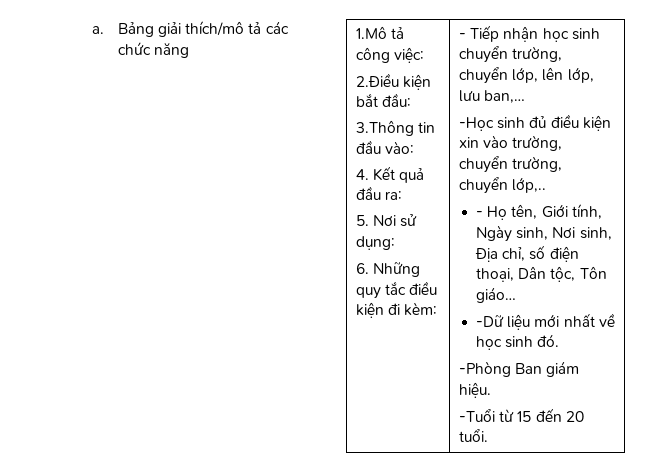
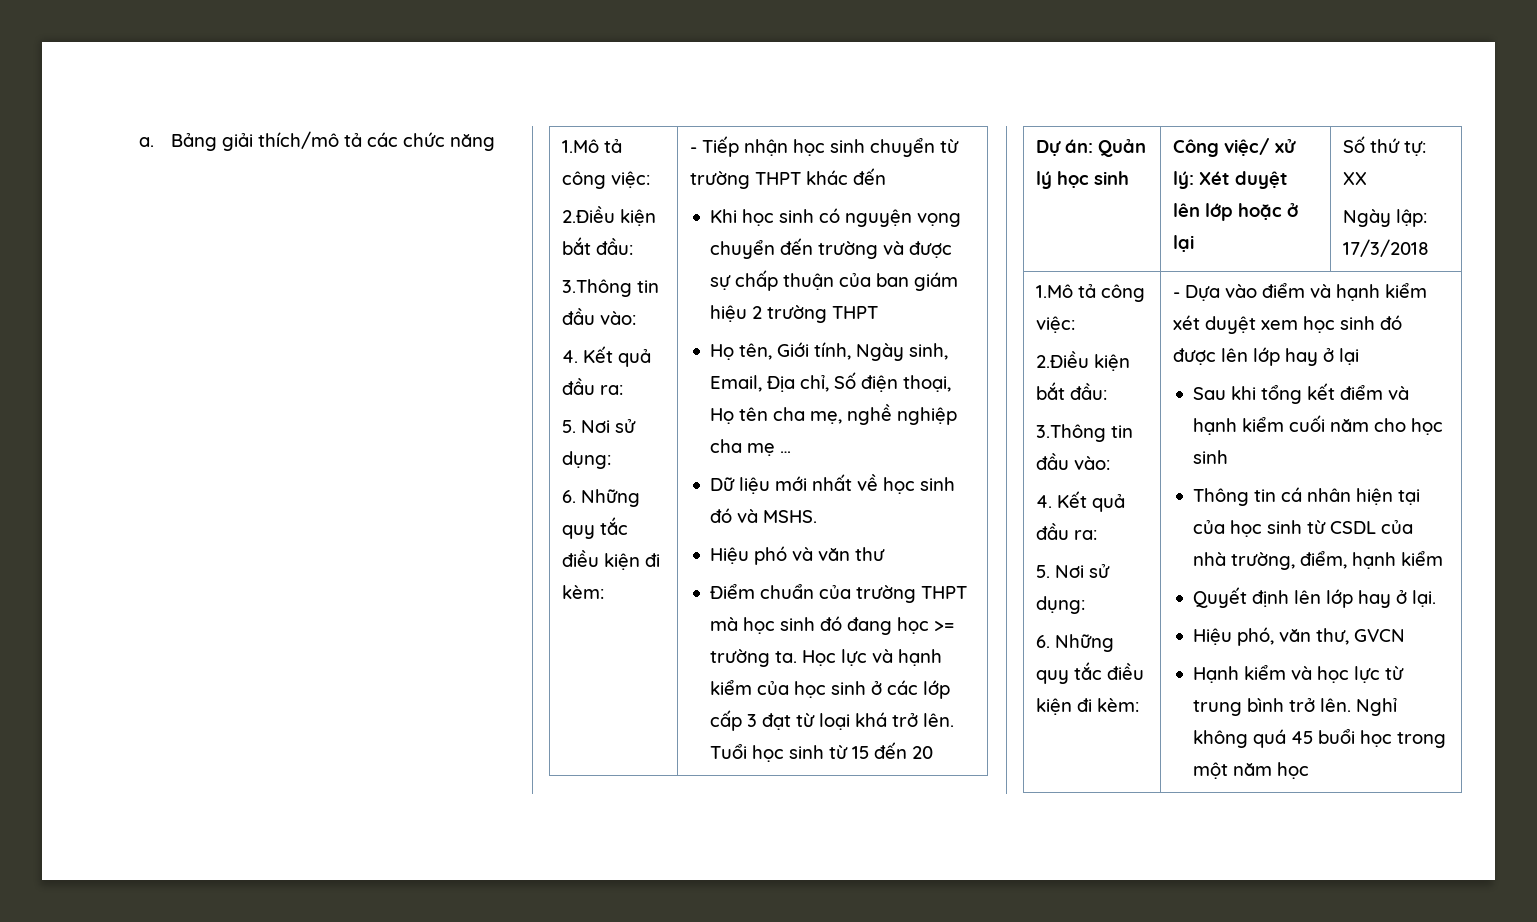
- - Tiếp nhận học sinh chuyển trường, chuyển lớp, lên lớp, lưu ban,…
- -Học sinh đủ điều kiện xin vào trường, chuyển trường, chuyển lớp,..
- - Họ tên, Giới tính, Ngày sinh, Nơi sinh, Địa chỉ, số điện thoại, Dân tộc, Tôn giáo…
- -Dữ liệu mới nhất về học sinh đó.
- -Phòng Ban giám hiệu.
- -Tuổi từ 15 đến 20 tuổi.
+ - Tiếp nhận học sinh chuyển từ trường THPT khác đến
+ Khi học sinh có nguyện vọng chuyển đến trường và được sự chấp thuận của ban giám hiệu 2 trường THPT
+ Họ tên, Giới tính, Ngày sinh, Email, Địa chỉ, Số điện thoại, Họ tên cha mẹ, nghề nghiệp cha mẹ …
+ Dữ liệu mới nhất về học sinh đó và MSHS.
+ Hiệu phó và văn thư
+ Điểm chuẩn của trường THPT mà học sinh đó đang học >= trường ta. Học lực và hạnh kiểm của học sinh ở các lớp cấp 3 đạt từ loại khá trở lên. Tuổi học sinh từ 15 đến 20
+ Dự án: Quản lý học sinh | Công việc/ xử lý: Xét duyệt lên lớp hoặc ở lại | Số thứ tự: XX
+ Ngày lập: 17/3/2018
+ 1.Mô tả công việc:
+ 2.Điều kiện bắt đầu:
+ 3.Thông tin đầu vào:
+ 4. Kết quả đầu ra:
+ 5. Nơi sử dụng:
+ 6. Những quy tắc điều kiện đi kèm: | - Dựa vào điểm và hạnh kiểm xét duyệt xem học sinh đó được lên lớp hay ở lại
+ Sau khi tổng kết điểm và hạnh kiểm cuối năm cho học sinh
+ Thông tin cá nhân hiện tại của học sinh từ CSDL của nhà trường, điểm, hạnh kiểm
+ Quyết định lên lớp hay ở lại.
+ Hiệu phó, văn thư, GVCN
+ Hạnh kiểm và học lực từ trung bình trở lên. Nghỉ không quá 45 buổi học trong một năm học

